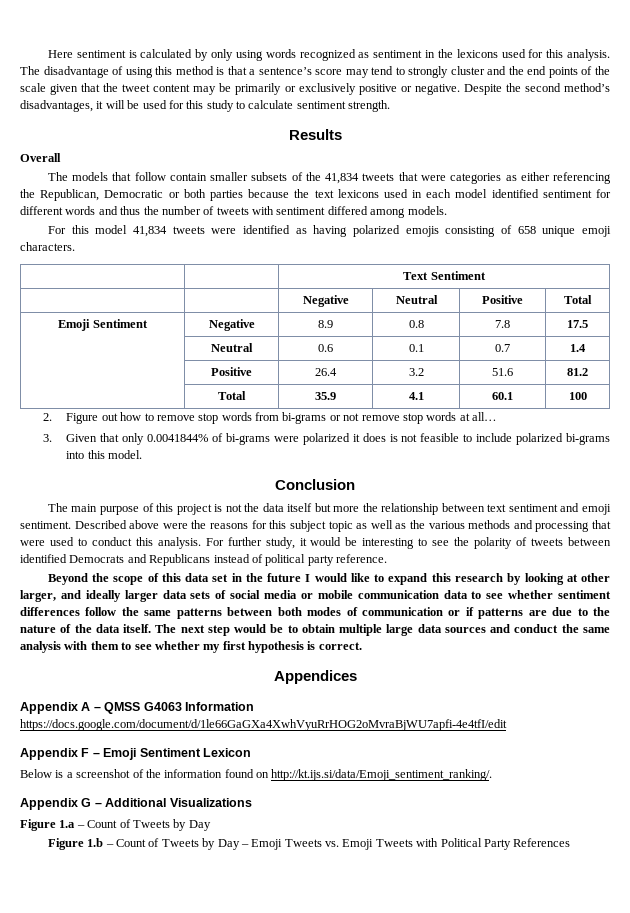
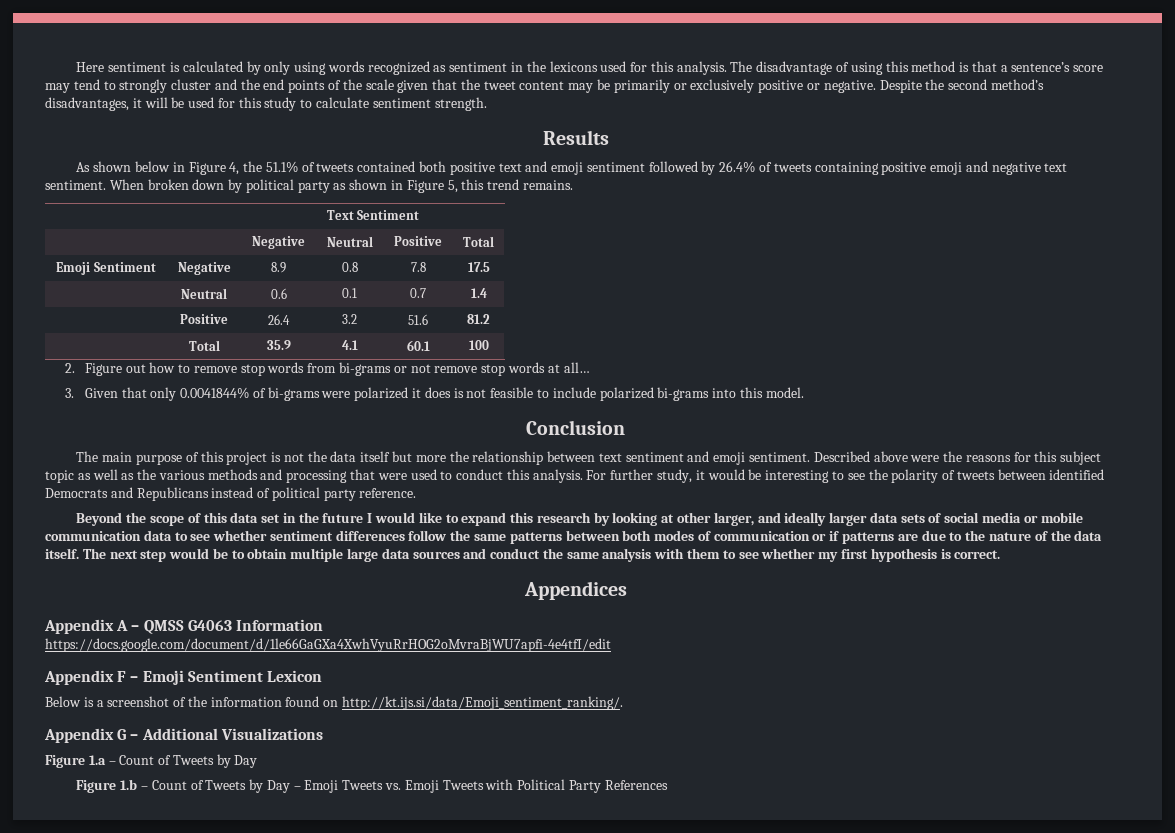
- Overall
- The models that follow contain smaller subsets of the 41,834 tweets that were categories as either referencing the Republican, Democratic or both parties because the text lexicons used in each model identified sentiment for different words and thus the number of tweets with sentiment differed among models.
- For this model 41,834 tweets were identified as having polarized emojis consisting of 658 unique emoji characters.
+ As shown below in Figure 4, the 51.1% of tweets contained both positive text and emoji sentiment followed by 26.4% of tweets containing positive emoji and negative text sentiment. When broken down by political party as shown in Figure 5, this trend remains.

